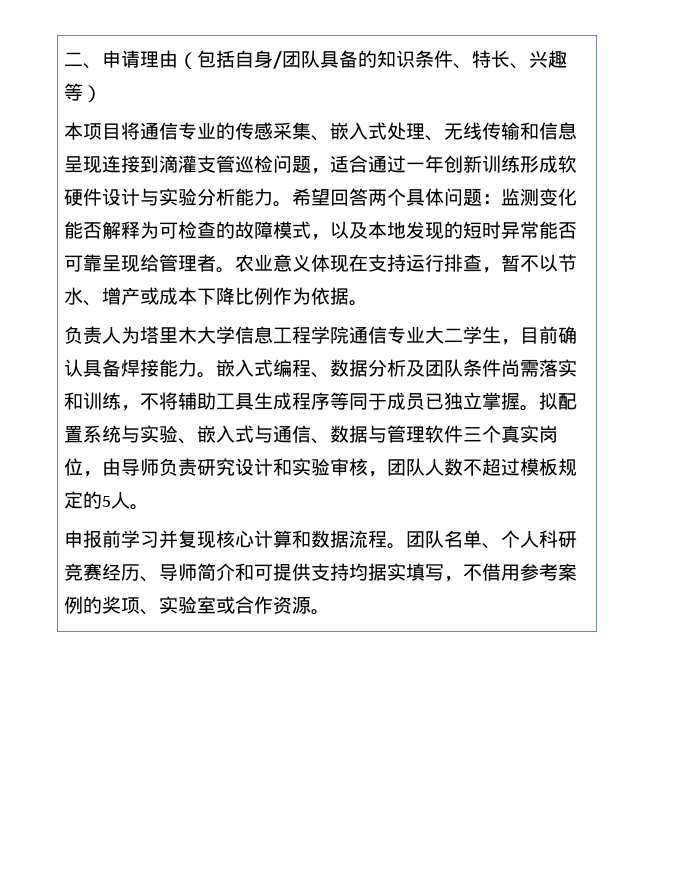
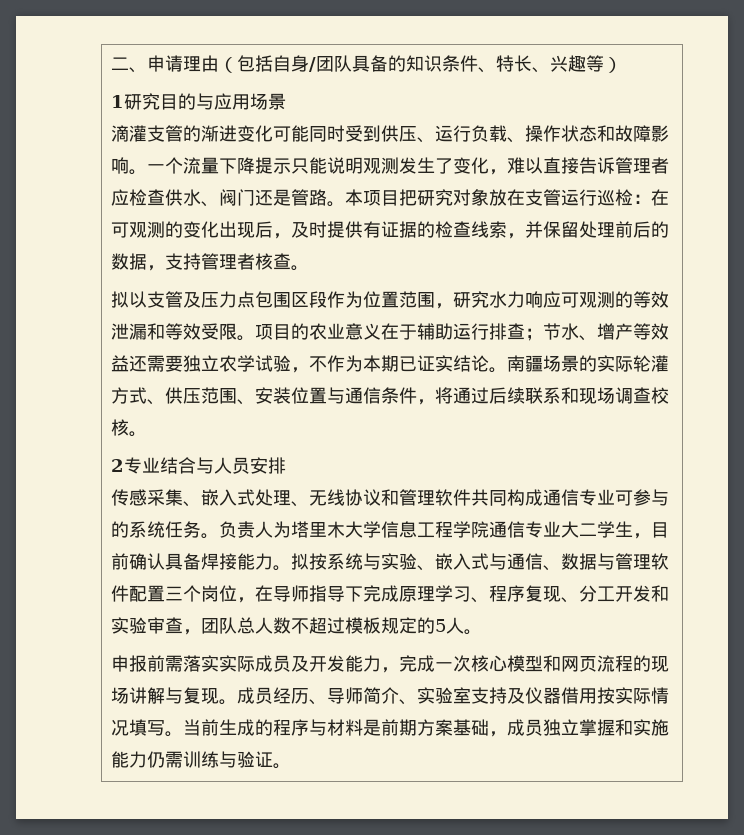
- 本项目将通信专业的传感采集、嵌入式处理、无线传输和信息呈现连接到滴灌支管巡检问题，适合通过一年创新训练形成软硬件设计与实验分析能力。希望回答两个具体问题：监测变化能否解释为可检查的故障模式，以及本地发现的短时异常能否可靠呈现给管理者。农业意义体现在支持运行排查，暂不以节水、增产或成本下降比例作为依据。
- 负责人为塔里木大学信息工程学院通信专业大二学生，目前确认具备焊接能力。
+ 1研究目的与应用场景
+ 滴灌支管的渐进变化可能同时受到供压、运行负载、操作状态和故障影响。一个流量下降提示只能说明观测发生了变化，难以直接告诉管理者应检查供水、阀门还是管路。本项目把研究对象放在支管运行巡检：在可观测的变化出现后，及时提供有证据的检查线索，并保留处理前后的数据，支持管理者核查。
+ 拟以支管及压力点包围区段作为位置范围，研究水力响应可观测的等效泄漏和等效受限。项目的农业意义在于辅助运行排查；节水、增产等效益还需要独立农学试验，不作为本期已证实结论。南疆场景的实际轮灌方式、供压范围、安装位置与通信条件，将通过后续联系和现场调查校核。
+ 2专业结合与人员安排
+ 传感采集、嵌入式处理、无线协议和管理软件共同构成通信专业可参与的系统任务。负责人为塔里木大学信息工程学院通信专业大二学生，目前确认具备焊接能力。
- 嵌入式编程、数据分析及团队条件尚需落实和训练，不将辅助工具生成程序等同于成员已独立掌握。拟配置系统与实验、嵌入式与通信、数据与管理软件三个真实岗位，由导师负责研究设计和实验审核，团队人数不超过模板规定的5人。
+ 拟按系统与实验、嵌入式与通信、数据与管理软件配置三个岗位，在导师指导下完成原理学习、程序复现、分工开发和实验审查，团队总人数不超过模板规定的5人。
- 申报前学习并复现核心计算和数据流程。团队名单、个人科研竞赛经历、导师简介和可提供支持均据实填写，不借用参考案例的奖项、实验室或合作资源。
+ 申报前需落实实际成员及开发能力，完成一次核心模型和网页流程的现场讲解与复现。成员经历、导师简介、实验室支持及仪器借用按实际情况填写。当前生成的程序与材料是前期方案基础，成员独立掌握和实施能力仍需训练与验证。

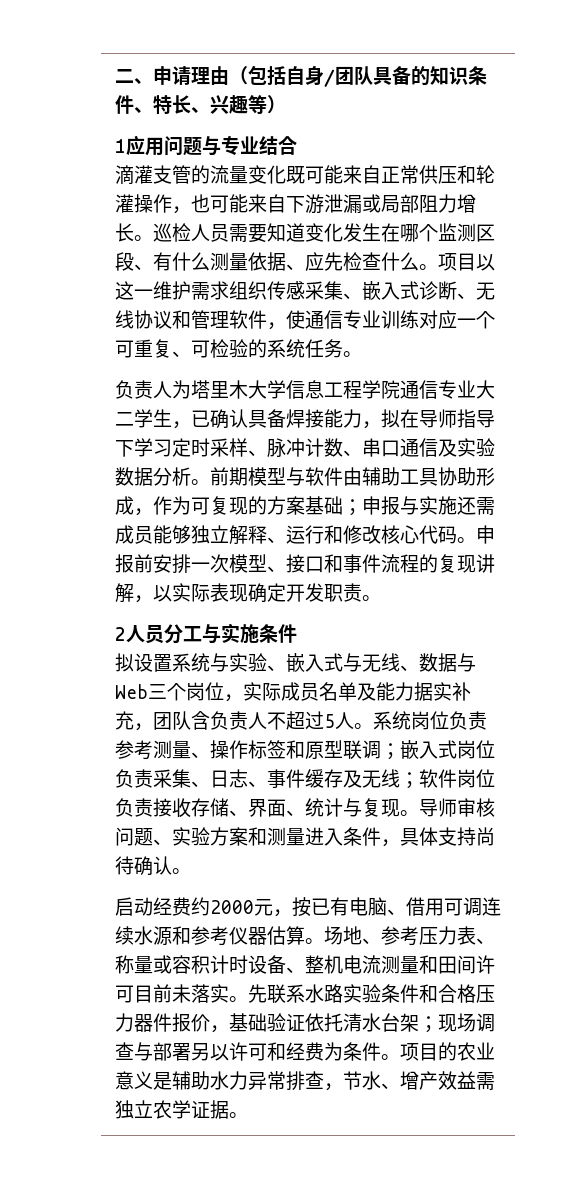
- 1研究目的与应用场景
- 滴灌支管的渐进变化可能同时受到供压、运行负载、操作状态和故障影响。一个流量下降提示只能说明观测发生了变化，难以直接告诉管理者应检查供水、阀门还是管路。本项目把研究对象放在支管运行巡检：在可观测的变化出现后，及时提供有证据的检查线索，并保留处理前后的数据，支持管理者核查。
- 拟以支管及压力点包围区段作为位置范围，研究水力响应可观测的等效泄漏和等效受限。项目的农业意义在于辅助运行排查；节水、增产等效益还需要独立农学试验，不作为本期已证实结论。南疆场景的实际轮灌方式、供压范围、安装位置与通信条件，将通过后续联系和现场调查校核。
- 2专业结合与人员安排
- 传感采集、嵌入式处理、无线协议和管理软件共同构成通信专业可参与的系统任务。负责人为塔里木大学信息工程学院通信专业大二学生，目前确认具备焊接能力。拟按系统与实验、嵌入式与通信、数据与管理软件配置三个岗位，在导师指导下完成原理学习、程序复现、分工开发和实验审查，团队总人数不超过模板规定的5人。
- 申报前需落实实际成员及开发能力，完成一次核心模型和网页流程的现场讲解与复现。成员经历、导师简介、实验室支持及仪器借用按实际情况填写。当前生成的程序与材料是前期方案基础，成员独立掌握和实施能力仍需训练与验证。
+ 1应用问题与专业结合
+ 滴灌支管的流量变化既可能来自正常供压和轮灌操作，也可能来自下游泄漏或局部阻力增长。巡检人员需要知道变化发生在哪个监测区段、有什么测量依据、应先检查什么。项目以这一维护需求组织传感采集、嵌入式诊断、无线协议和管理软件，使通信专业训练对应一个可重复、可检验的系统任务。
+ 负责人为塔里木大学信息工程学院通信专业大二学生，已确认具备焊接能力，拟在导师指导下学习定时采样、脉冲计数、串口通信及实验数据分析。前期模型与软件由辅助工具协助形成，作为可复现的方案基础；申报与实施还需成员能够独立解释、运行和修改核心代码。申报前安排一次模型、接口和事件流程的复现讲解，以实际表现确定开发职责。
+ 2人员分工与实施条件
+ 拟设置系统与实验、嵌入式与无线、数据与Web三个岗位，实际成员名单及能力据实补充，团队含负责人不超过5人。系统岗位负责参考测量、操作标签和原型联调；嵌入式岗位负责采集、日志、事件缓存及无线；软件岗位负责接收存储、界面、统计与复现。导师审核问题、实验方案和测量进入条件，具体支持尚待确认。
+ 启动经费约2000元，按已有电脑、借用可调连续水源和参考仪器估算。场地、参考压力表、称量或容积计时设备、整机电流测量和田间许可目前未落实。先联系水路实验条件和合格压力器件报价，基础验证依托清水台架；现场调查与部署另以许可和经费为条件。项目的农业意义是辅助水力异常排查，节水、增产效益需独立农学证据。

